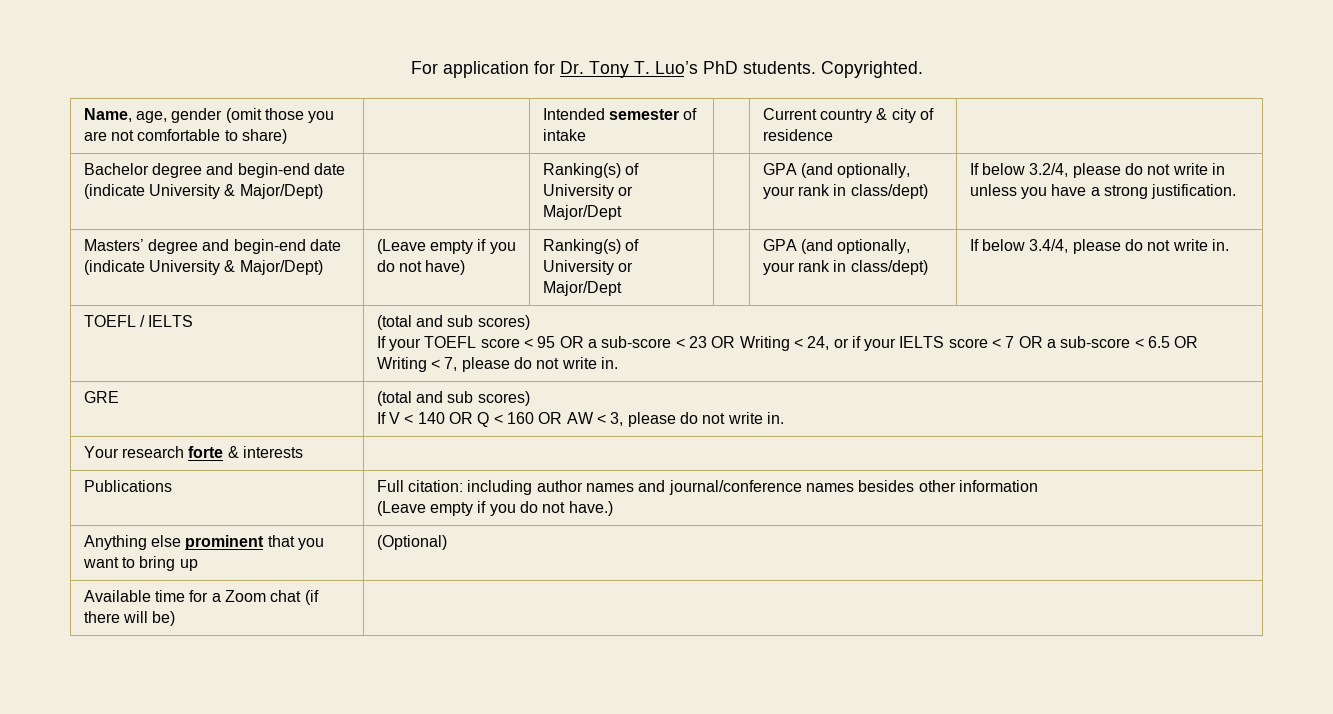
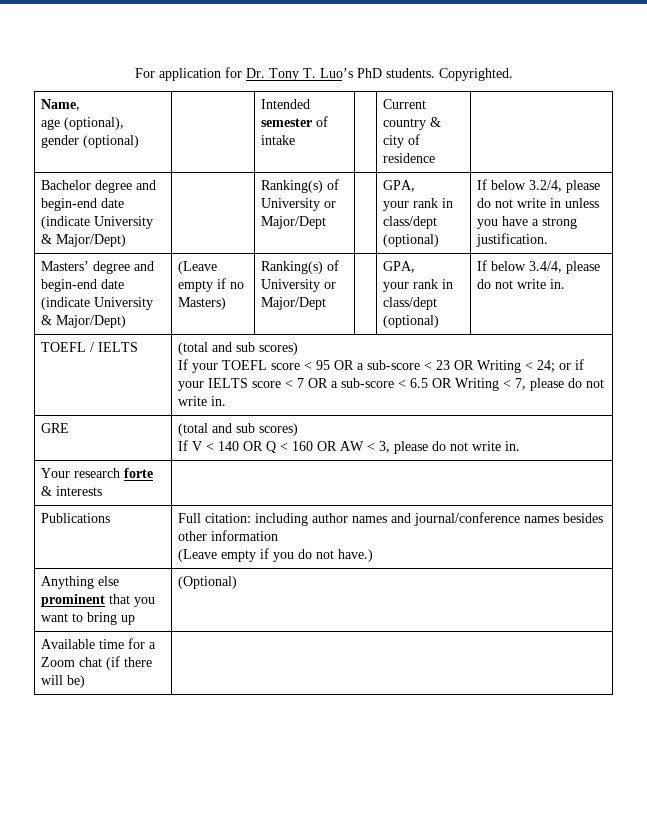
- Name, age, gender (omit those you are not comfortable to share) | | Intended semester of intake | | Current country & city of residence |
+ Name,
+ age (optional), gender (optional) | | Intended semester of intake | | Current country & city of residence |
- Bachelor degree and begin-end date (indicate University & Major/Dept) | | Ranking(s) of University or Major/Dept | | GPA (and optionally, your rank in class/dept) | If below 3.2/4, please do not write in unless you have a strong justification.
+ Bachelor degree and begin-end date (indicate University & Major/Dept) | | Ranking(s) of University or Major/Dept | | GPA,
+ your rank in class/dept (optional) | If below 3.2/4, please do not write in unless you have a strong justification.
- Masters’ degree and begin-end date (indicate University & Major/Dept) | (Leave empty if you do not have) | Ranking(s) of University or Major/Dept | | GPA (and optionally, your rank in class/dept) | If below 3.4/4, please do not write in.
+ Masters’ degree and begin-end date (indicate University & Major/Dept) | (Leave empty if no Masters) | Ranking(s) of University or Major/Dept | | GPA,
+ your rank in class/dept (optional) | If below 3.4/4, please do not write in.
- If your TOEFL score < 95 OR a sub-score < 23 OR Writing < 24, or if your IELTS score < 7 OR a sub-score < 6.5 OR Writing < 7, please do not write in.
+ If your TOEFL score < 95 OR a sub-score < 23 OR Writing < 24; or if your IELTS score < 7 OR a sub-score < 6.5 OR Writing < 7, please do not write in.

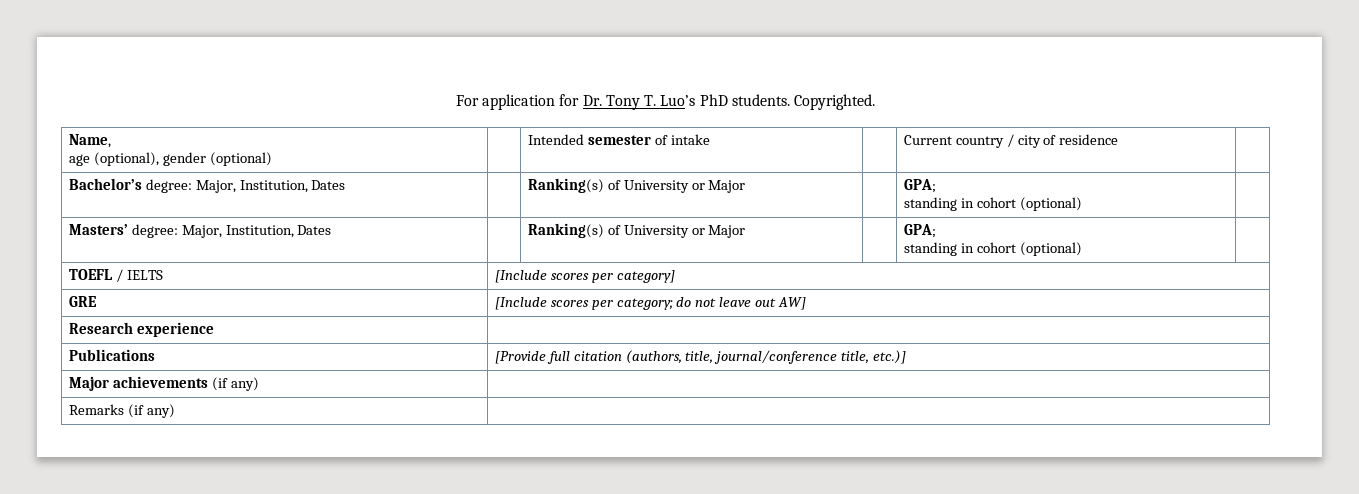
  Name,
- age (optional), gender (optional) | | Intended semester of intake | | Current country & city of residence |
+ age (optional), gender (optional) | | Intended semester of intake | | Current country / city of residence |
- Bachelor degree and begin-end date (indicate University & Major/Dept) | | Ranking(s) of University or Major/Dept | | GPA,
- your rank in class/dept (optional) | If below 3.2/4, please do not write in unless you have a strong justification.
- Masters’ degree and begin-end date (indicate University & Major/Dept) | (Leave empty if no Masters) | Ranking(s) of University or Major/Dept | | GPA,
- your rank in class/dept (optional) | If below 3.4/4, please do not write in.
- TOEFL / IELTS | (total and sub scores)
- If your TOEFL score < 95 OR a sub-score < 23 OR Writing < 24; or if your IELTS score < 7 OR a sub-score < 6.5 OR Writing < 7, please do not write in.
- GRE | (total and sub scores)
- If V < 140 OR Q < 160 OR AW < 3, please do not write in.
- Your research forte & interests |
- Publications | Full citation: including author names and journal/conference names besides other information
- (Leave empty if you do not have.)
- Anything else prominent that you want to bring up | (Optional)
- Available time for a Zoom chat (if there will be) |
+ Bachelor’s degree: Major, Institution, Dates | | Ranking(s) of University or Major | | GPA;
+ standing in cohort (optional) |
+ Masters’ degree: Major, Institution, Dates | | Ranking(s) of University or Major | | GPA;
+ standing in cohort (optional) |
+ TOEFL / IELTS | [Include scores per category]
+ GRE | [Include scores per category; do not leave out AW]
+ Research experience |
+ Publications | [Provide full citation (authors, title, journal/conference title, etc.)]
+ Major achievements (if any) |
+ Remarks (if any) |

